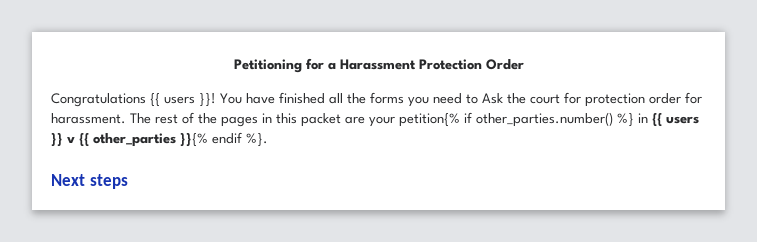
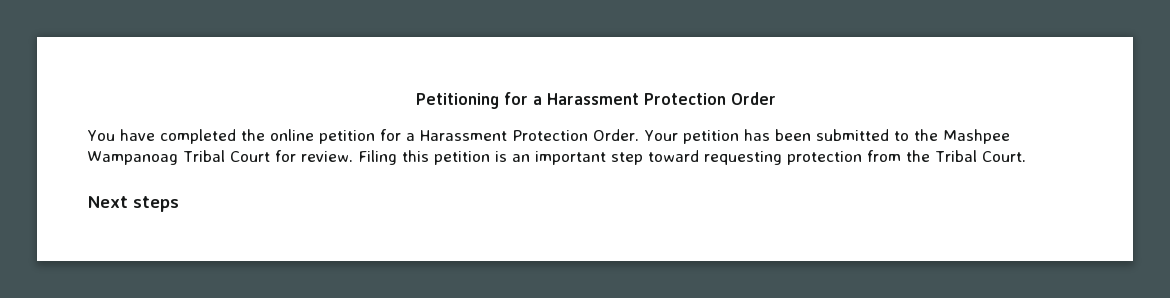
- Congratulations {{ users }}! You have finished all the forms you need to Ask the court for protection order for harassment. The rest of the pages in this packet are your petition{% if other_parties.number() %} in {{ users }} v {{ other_parties }}{% endif %}.
+ You have completed the online petition for a Harassment Protection Order. Your petition has been submitted to the Mashpee Wampanoag Tribal Court for review. Filing this petition is an important step toward requesting protection from the Tribal Court.

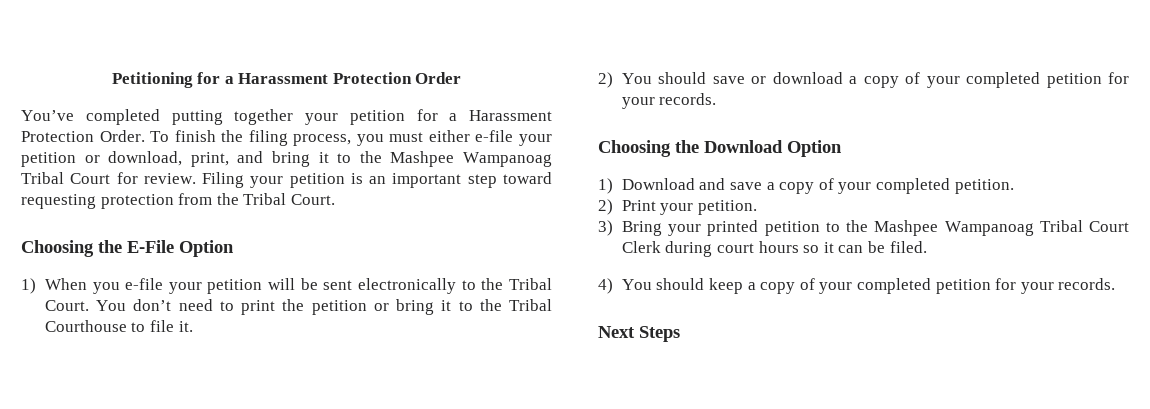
- You have completed the online petition for a Harassment Protection Order.
+ You’ve completed putting together your petition for a Harassment Protection Order.
- Your petition has been submitted to the Mashpee Wampanoag Tribal Court for review.
+ To finish the filing process, you must either e-file your petition or download, print, and bring it to the Mashpee Wampanoag Tribal Court for review.
- Filing this petition is an important step toward requesting protection from the Tribal Court.
+ Filing your petition is an important step toward requesting protection from the Tribal Court.
+ Choosing the E-File Option
+ 1) When you e-file your petition will be sent electronically to the Tribal Court. You don’t need to print the petition or bring it to the Tribal Courthouse to file it.
+ 2) You should save or download a copy of your completed petition for your records.
+ Choosing the Download Option
+ 1) Download and save a copy of your completed petition.
+ 2) Print your petition.
+ 3) Bring your printed petition to the Mashpee Wampanoag Tribal Court Clerk during court hours so it can be filed.
+ 4) You should keep a copy of your completed petition for your records.
- Next steps
+ Next Steps

